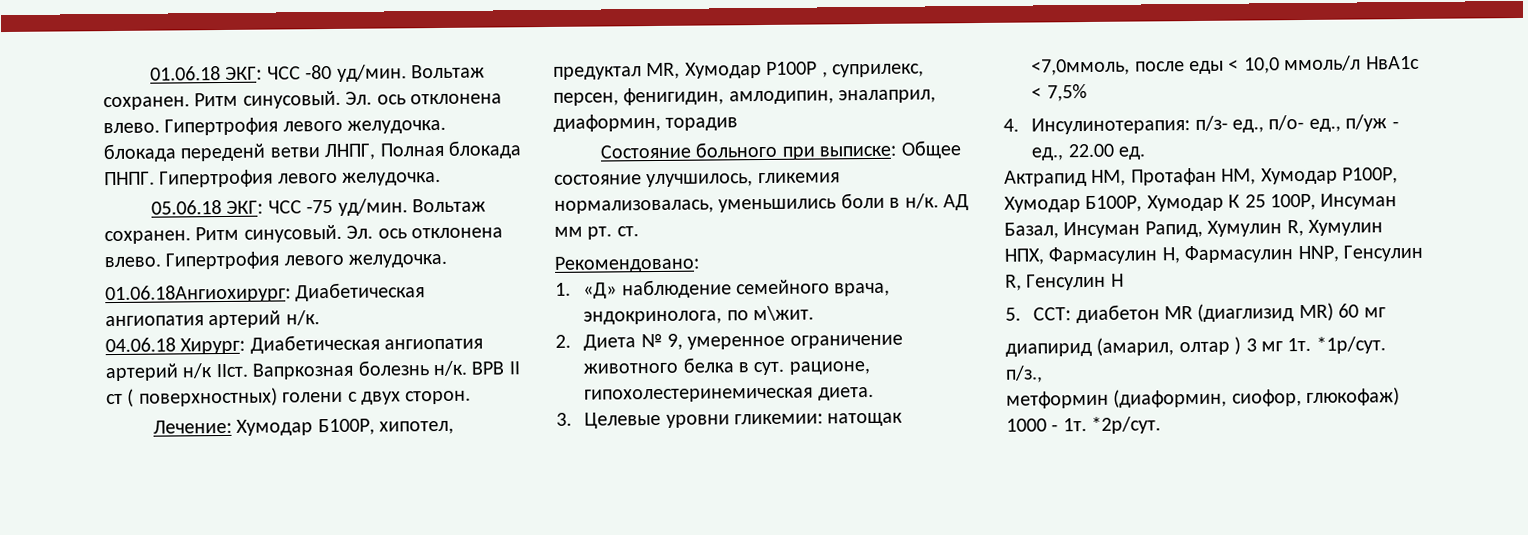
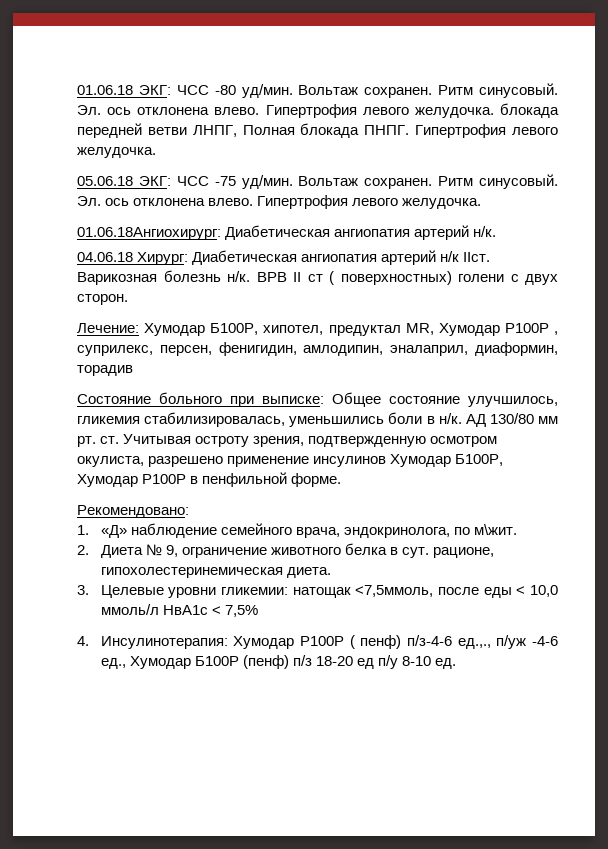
- Гипертрофия левого желудочка. блокада переденй ветви ЛНПГ, Полная блокада ПНПГ.
+ Гипертрофия левого желудочка. блокада передней ветви ЛНПГ, Полная блокада ПНПГ.
- Вапркозная болезнь н/к.
+ Варикозная болезнь н/к.
- Состояние больного при выписке: Общее состояние улучшилось, гликемия нормализовалась, уменьшились боли в н/к.
+ Состояние больного при выписке: Общее состояние улучшилось, гликемия стабилизировалась, уменьшились боли в н/к.
- АД мм рт. ст.
+ АД 130/80 мм рт. ст. Учитывая остроту зрения, подтвержденную осмотром окулиста, разрешено применение инсулинов Хумодар Б100Р, Хумодар Р100Р в пенфильной форме.
- 2. Диета № 9, умеренное ограничение животного белка в сут. рационе, гипохолестеринемическая диета.
+ 2. Диета № 9, ограничение животного белка в сут. рационе, гипохолестеринемическая диета.
- 3. Целевые уровни гликемии: натощак <7,0ммоль, после еды < 10,0 ммоль/л НвА1с < 7,5%
+ 3. Целевые уровни гликемии: натощак <7,5ммоль, после еды < 10,0 ммоль/л НвА1с < 7,5%
- 4. Инсулинотерапия: п/з- ед., п/о- ед., п/уж - ед., 22.00 ед.
- Актрапид НМ, Протафан НМ, Хумодар Р100Р, Хумодар Б100Р, Хумодар К 25 100Р, Инсуман Базал, Инсуман Рапид, Хумулин R, Хумулин НПХ, Фармасулин Н, Фармасулин НNР, Генсулин R, Генсулин Н
- 5. ССТ: диабетон МR (диаглизид МR) 60 мг
- диапирид (амарил, олтар ) 3 мг 1т. *1р/сут. п/з.,
- метформин (диаформин, сиофор, глюкофаж) 1000 - 1т. *2р/сут.
+ 4. Инсулинотерапия: Хумодар Р100Р ( пенф) п/з-4-6 ед.,., п/уж -4-6 ед., Хумодар Б100Р (пенф) п/з 18-20 ед п/у 8-10 ед.

